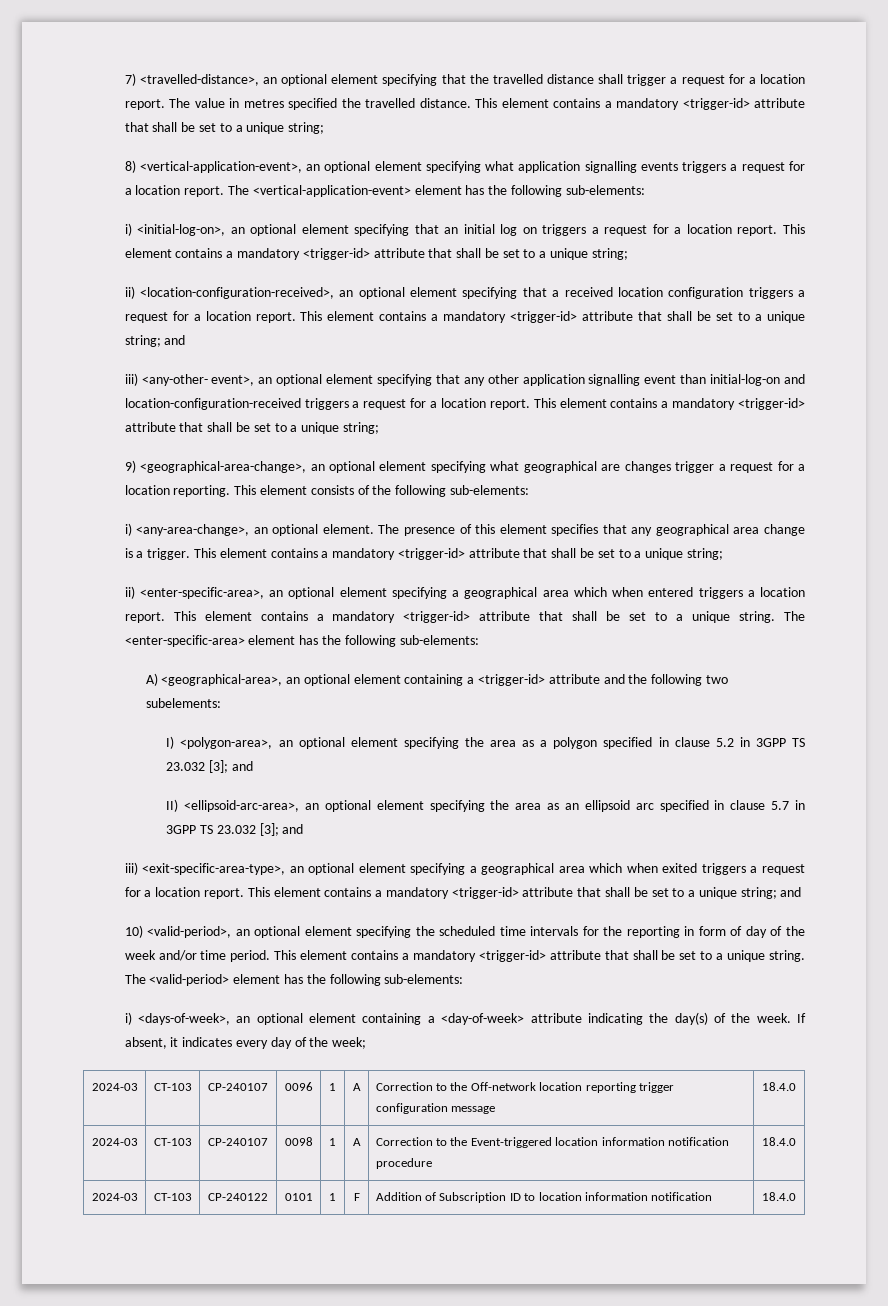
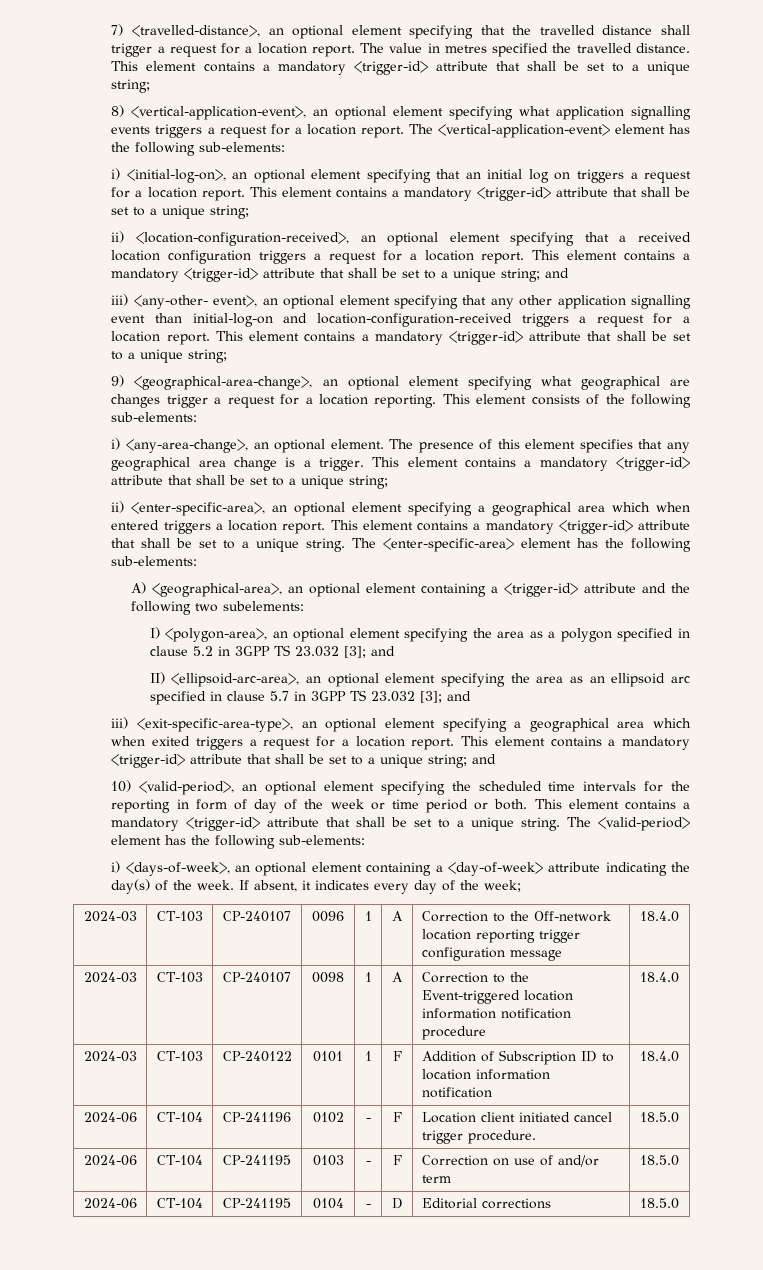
- 10) <valid-period>, an optional element specifying the scheduled time intervals for the reporting in form of day of the week and/or time period.
+ 10) <valid-period>, an optional element specifying the scheduled time intervals for the reporting in form of day of the week or time period or both.
+ 2024-06 | CT-104 | CP-241196 | 0102 | - | F | Location client initiated cancel trigger procedure. | 18.5.0
+ 2024-06 | CT-104 | CP-241195 | 0103 | - | F | Correction on use of and/or term | 18.5.0
+ 2024-06 | CT-104 | CP-241195 | 0104 | - | D | Editorial corrections | 18.5.0

